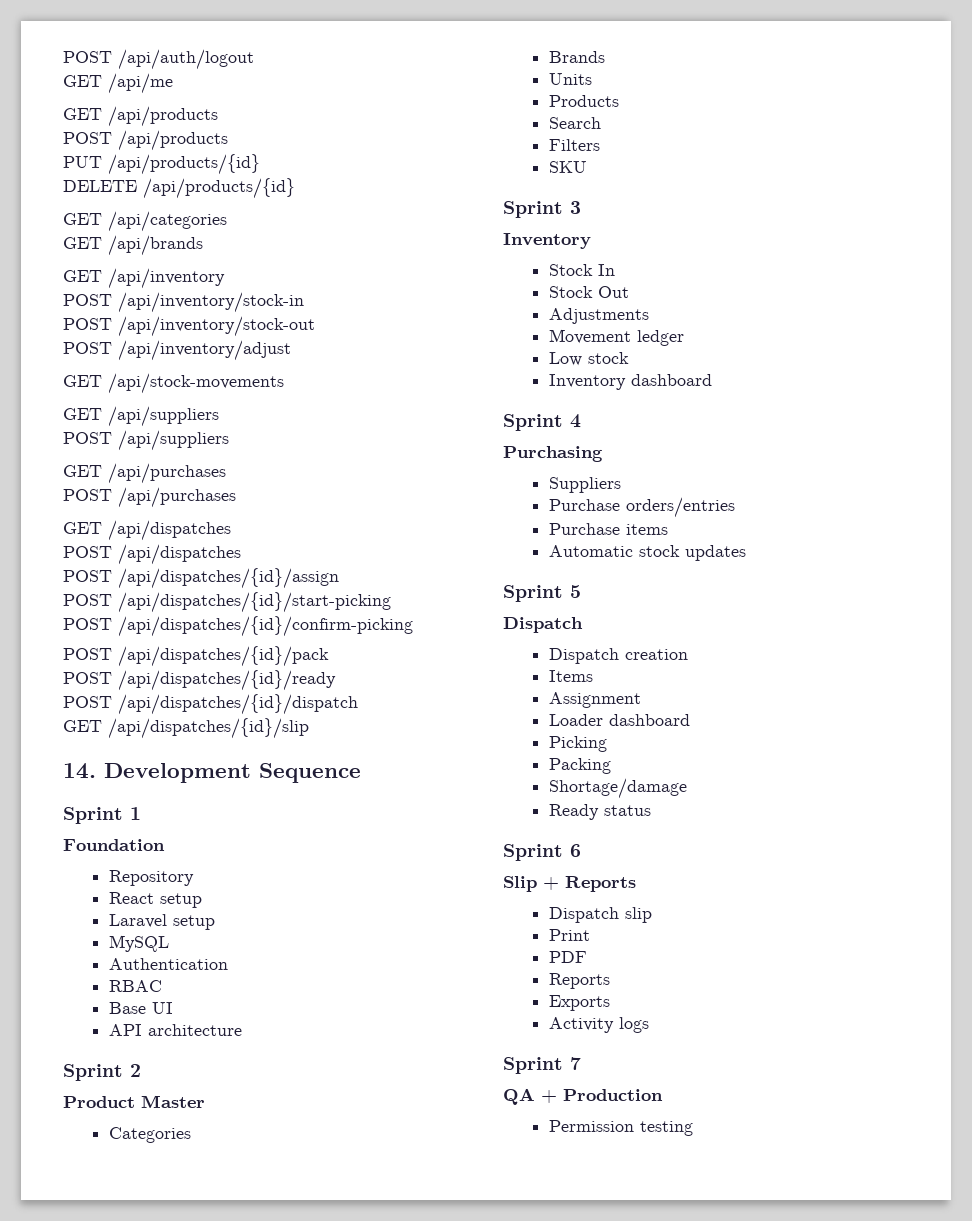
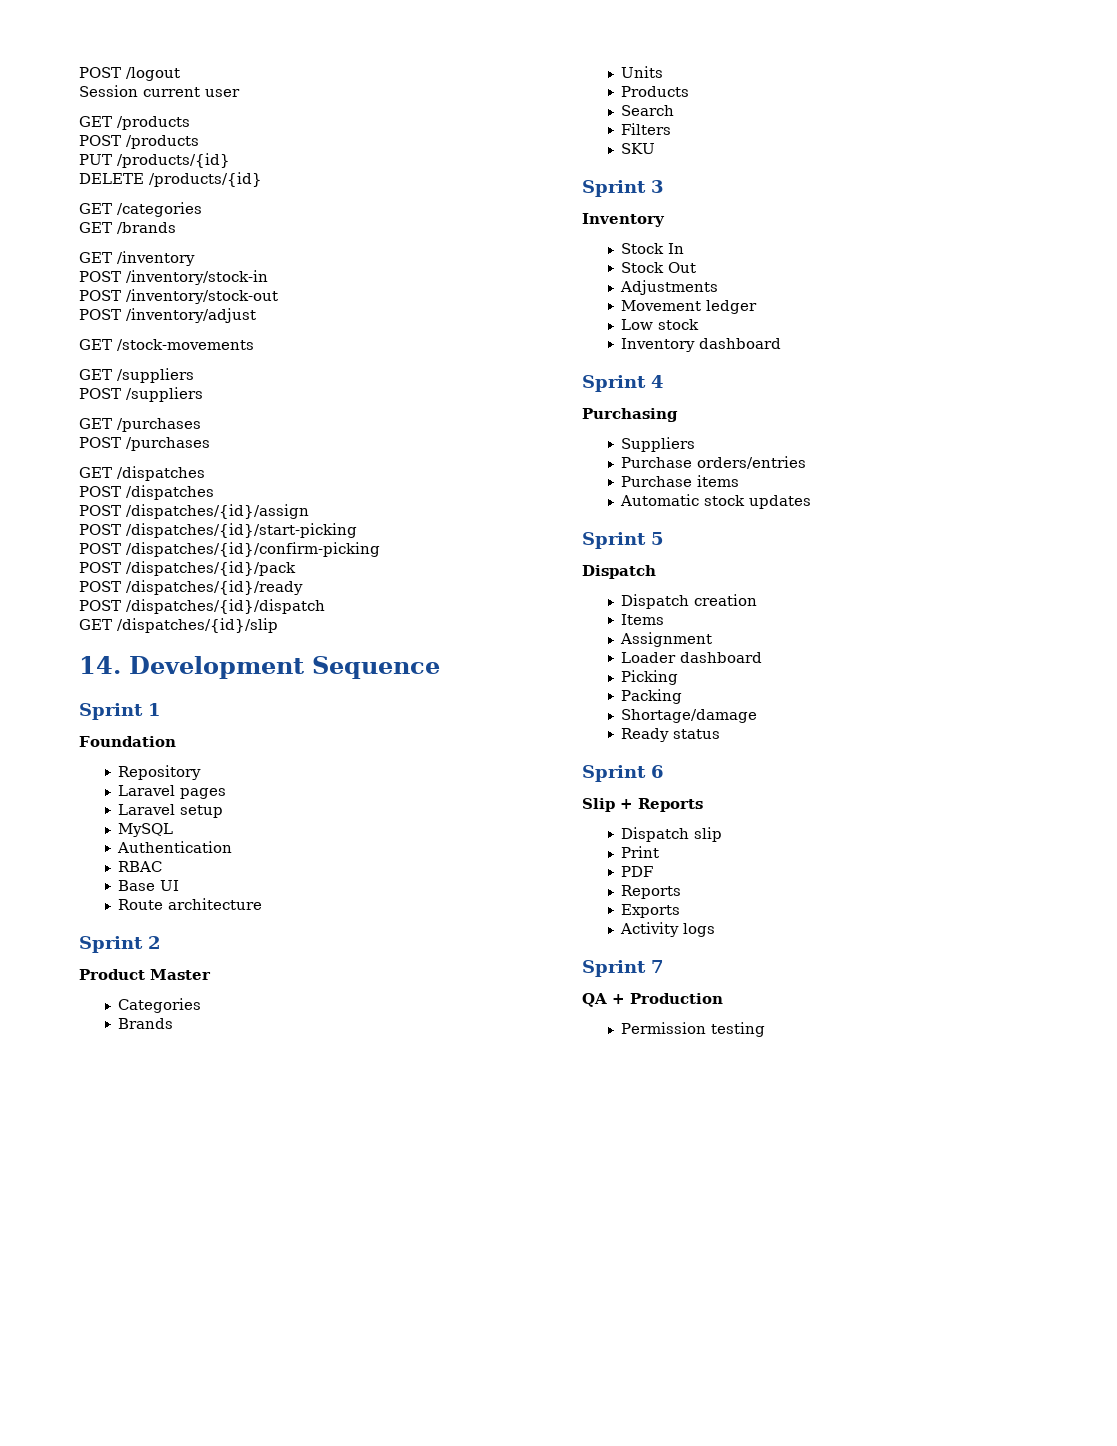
- POST /api/auth/logout
- GET /api/me
- GET /api/products
- POST /api/products
- PUT /api/products/{id}
- DELETE /api/products/{id}
- GET /api/categories
- GET /api/brands
- GET /api/inventory
- POST /api/inventory/stock-in
- POST /api/inventory/stock-out
- POST /api/inventory/adjust
- GET /api/stock-movements
- GET /api/suppliers
- POST /api/suppliers
- GET /api/purchases
- POST /api/purchases
- GET /api/dispatches
- POST /api/dispatches
- POST /api/dispatches/{id}/assign
- POST /api/dispatches/{id}/start-picking
- POST /api/dispatches/{id}/confirm-picking
- POST /api/dispatches/{id}/pack
- POST /api/dispatches/{id}/ready
- POST /api/dispatches/{id}/dispatch
- GET /api/dispatches/{id}/slip
+ POST /logout
+ Session current user
+ GET /products
+ POST /products
+ PUT /products/{id}
+ DELETE /products/{id}
+ GET /categories
+ GET /brands
+ GET /inventory
+ POST /inventory/stock-in
+ POST /inventory/stock-out
+ POST /inventory/adjust
+ GET /stock-movements
+ GET /suppliers
+ POST /suppliers
+ GET /purchases
+ POST /purchases
+ GET /dispatches
+ POST /dispatches
+ POST /dispatches/{id}/assign
+ POST /dispatches/{id}/start-picking
+ POST /dispatches/{id}/confirm-picking
+ POST /dispatches/{id}/pack
+ POST /dispatches/{id}/ready
+ POST /dispatches/{id}/dispatch
+ GET /dispatches/{id}/slip
- React setup
+ Laravel pages
- API architecture
+ Route architecture

